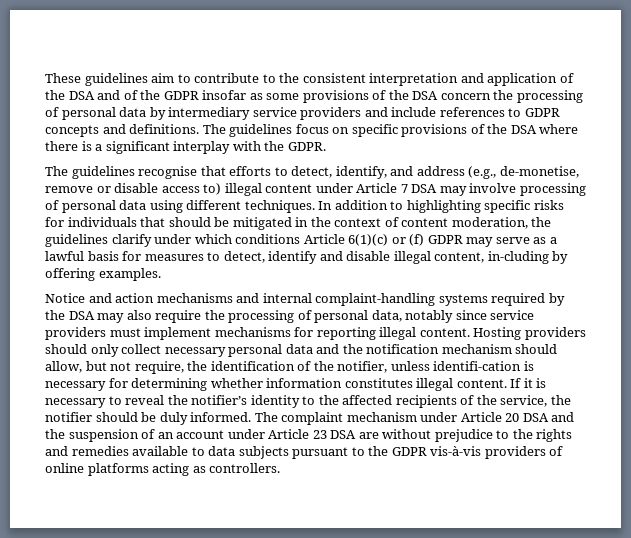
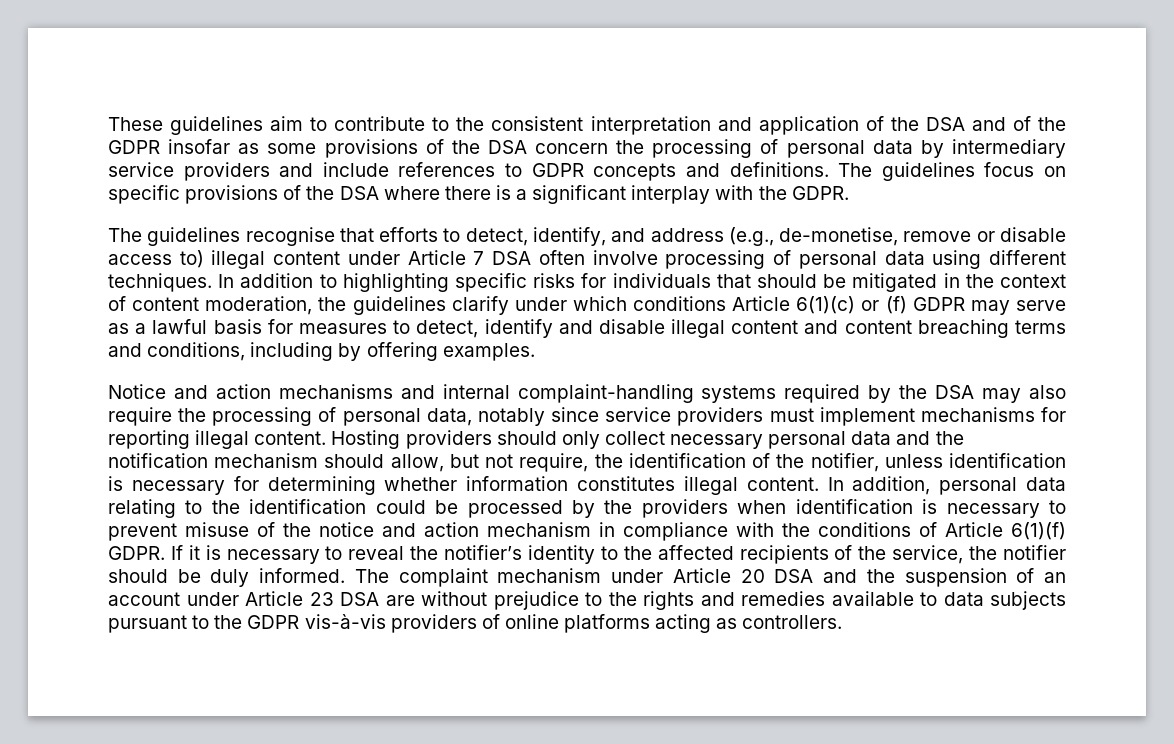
- The guidelines recognise that efforts to detect, identify, and address (e.g., de-monetise, remove or disable access to) illegal content under Article 7 DSA may involve processing of personal data using different techniques.
+ The guidelines recognise that efforts to detect, identify, and address (e.g., de-monetise, remove or disable access to) illegal content under Article 7 DSA often involve processing of personal data using different techniques.
- In addition to highlighting specific risks for individuals that should be mitigated in the context of content moderation, the guidelines clarify under which conditions Article 6(1)(c) or (f) GDPR may serve as a lawful basis for measures to detect, identify and disable illegal content, in-cluding by offering examples.
+ In addition to highlighting specific risks for individuals that should be mitigated in the context of content moderation, the guidelines clarify under which conditions Article 6(1)(c) or (f) GDPR may serve as a lawful basis for measures to detect, identify and disable illegal content and content breaching terms and conditions, including by offering examples.
- Hosting providers should only collect necessary personal data and the notification mechanism should allow, but not require, the identification of the notifier, unless identifi-cation is necessary for determining whether information constitutes illegal content.
+ Hosting providers should only collect necessary personal data and the notification mechanism should allow, but not require, the identification of the notifier, unless identification is necessary for determining whether information constitutes illegal content.
+ In addition, personal data relating to the identification could be processed by the providers when identification is necessary to prevent misuse of the notice and action mechanism in compliance with the conditions of Article 6(1)(f) GDPR.

